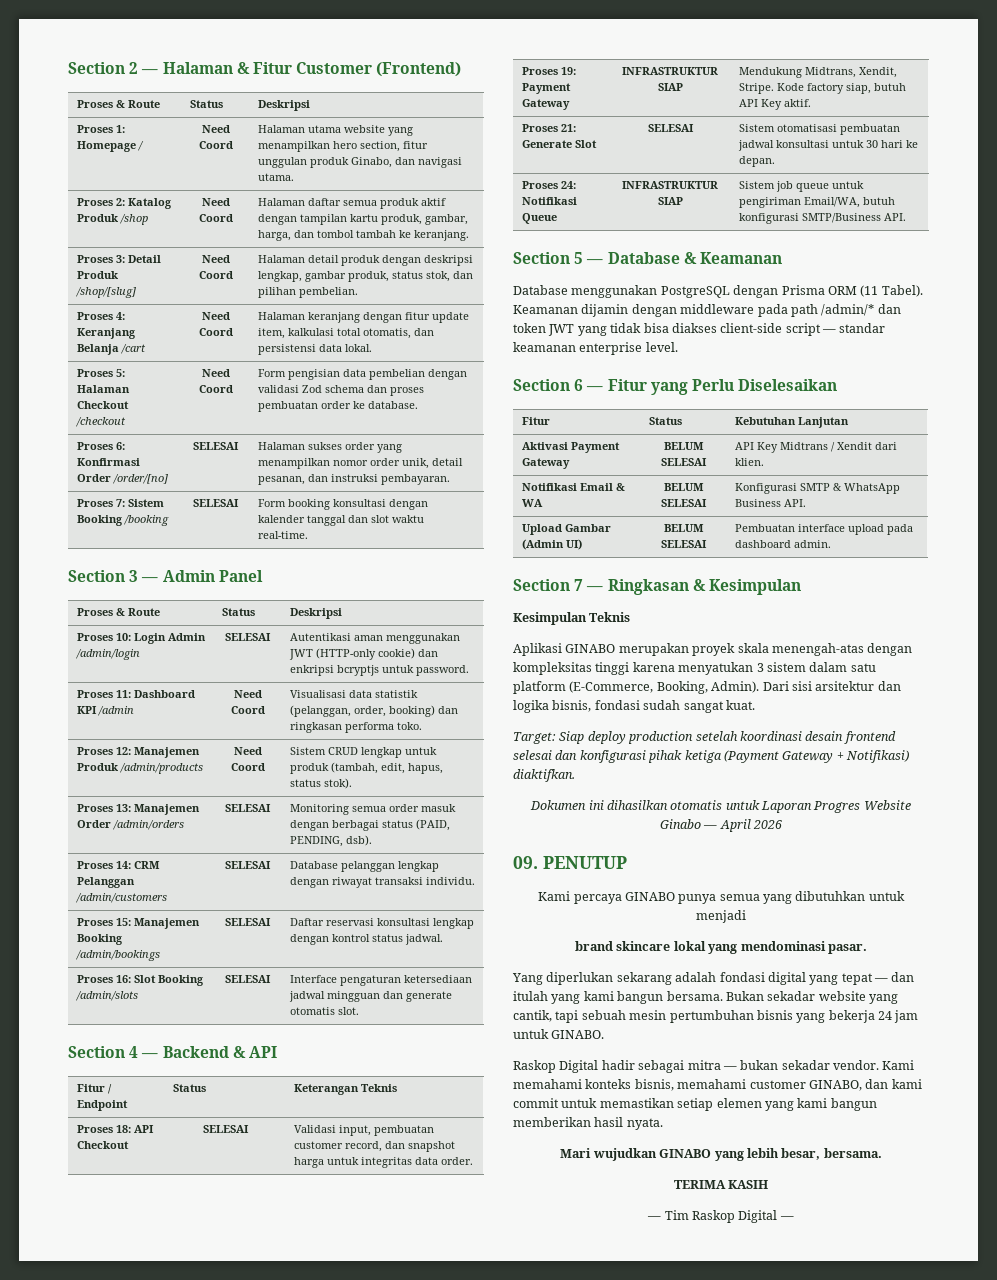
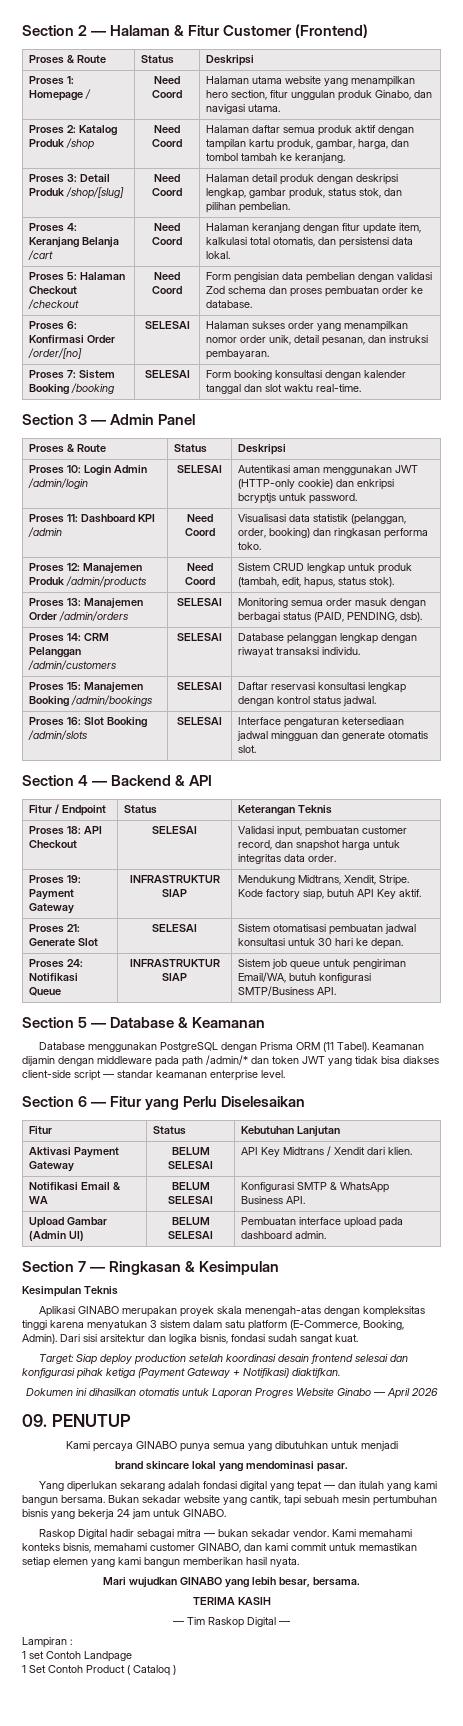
+ Lampiran :
+ 1 set Contoh Landpage
+ 1 Set Contoh Product ( Cataloq )

